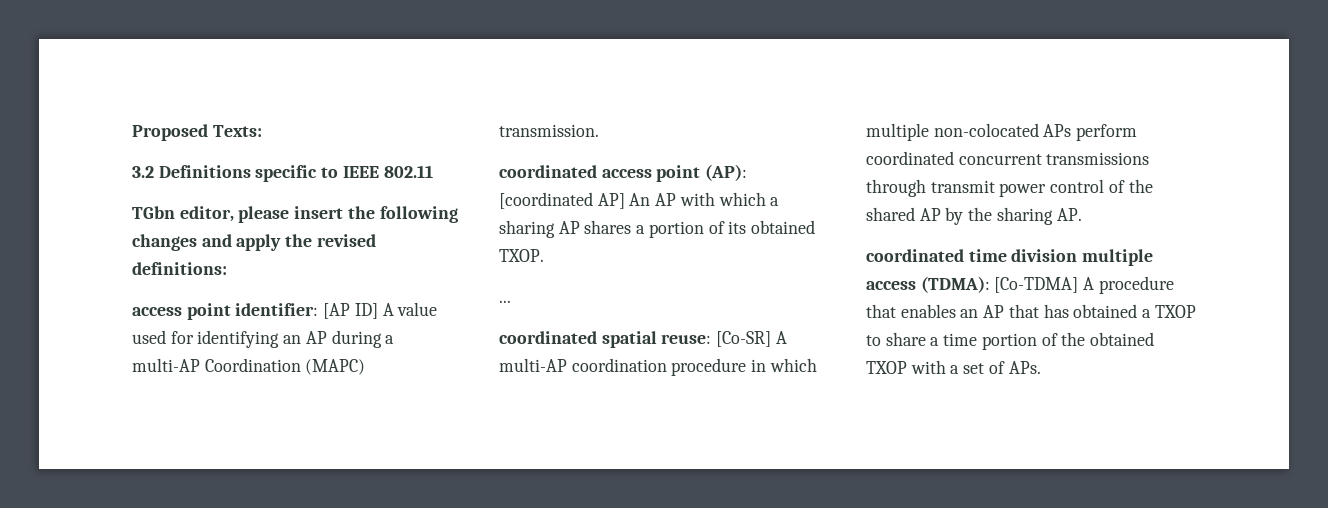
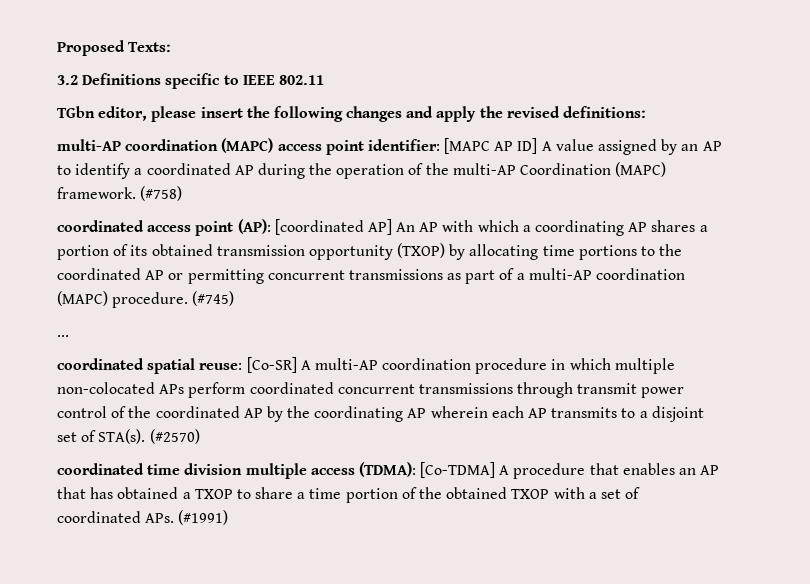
- access point identifier: [AP ID] A value used for identifying an AP during a multi-AP Coordination (MAPC) transmission.
+ multi-AP coordination (MAPC) access point identifier: [MAPC AP ID] A value assigned by an AP to identify a coordinated AP during the operation of the multi-AP Coordination (MAPC) framework. (#758)
- coordinated access point (AP): [coordinated AP] An AP with which a sharing AP shares a portion of its obtained TXOP.
+ coordinated access point (AP): [coordinated AP] An AP with which a coordinating AP shares a portion of its obtained transmission opportunity (TXOP) by allocating time portions to the coordinated AP or permitting concurrent transmissions as part of a multi-AP coordination (MAPC) procedure. (#745)
- coordinated spatial reuse: [Co-SR] A multi-AP coordination procedure in which multiple non-colocated APs perform coordinated concurrent transmissions through transmit power control of the shared AP by the sharing AP.
+ coordinated spatial reuse: [Co-SR] A multi-AP coordination procedure in which multiple non-colocated APs perform coordinated concurrent transmissions through transmit power control of the coordinated AP by the coordinating AP wherein each AP transmits to a disjoint set of STA(s). (#2570)
- coordinated time division multiple access (TDMA): [Co-TDMA] A procedure that enables an AP that has obtained a TXOP to share a time portion of the obtained TXOP with a set of APs.
+ coordinated time division multiple access (TDMA): [Co-TDMA] A procedure that enables an AP that has obtained a TXOP to share a time portion of the obtained TXOP with a set of coordinated APs. (#1991)

